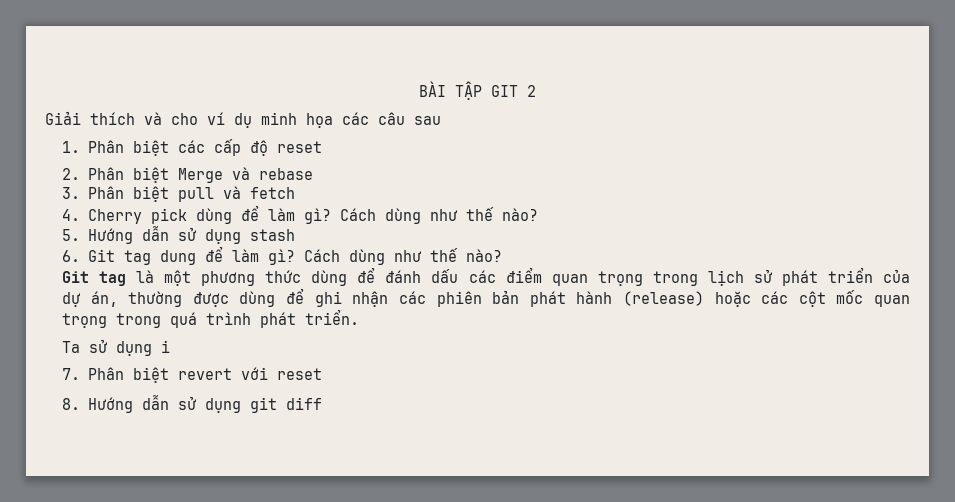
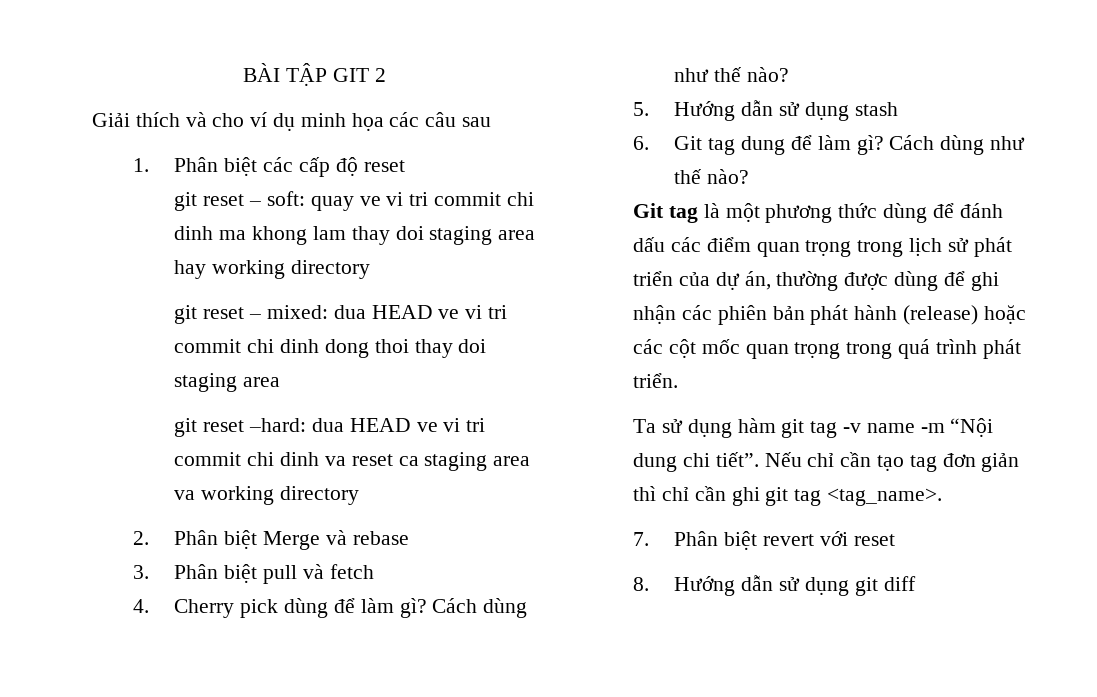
+ git reset – soft: quay ve vi tri commit chi dinh ma khong lam thay doi staging area hay working directory
+ git reset – mixed: dua HEAD ve vi tri commit chi dinh dong thoi thay doi staging area
+ git reset –hard: dua HEAD ve vi tri commit chi dinh va reset ca staging area va working directory
- Ta sử dụng i
+ Ta sử dụng hàm git tag -v name -m “Nội dung chi tiết”. Nếu chỉ cần tạo tag đơn giản thì chỉ cần ghi git tag <tag_name>.

